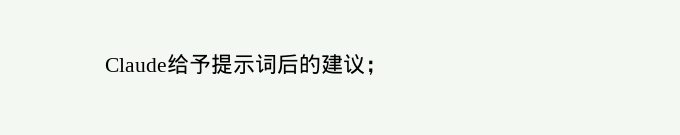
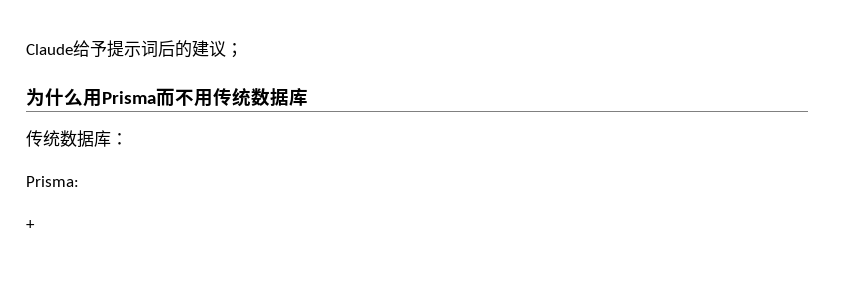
+ 为什么用Prisma而不用传统数据库
+ 传统数据库：
+ Prisma:
+ +

